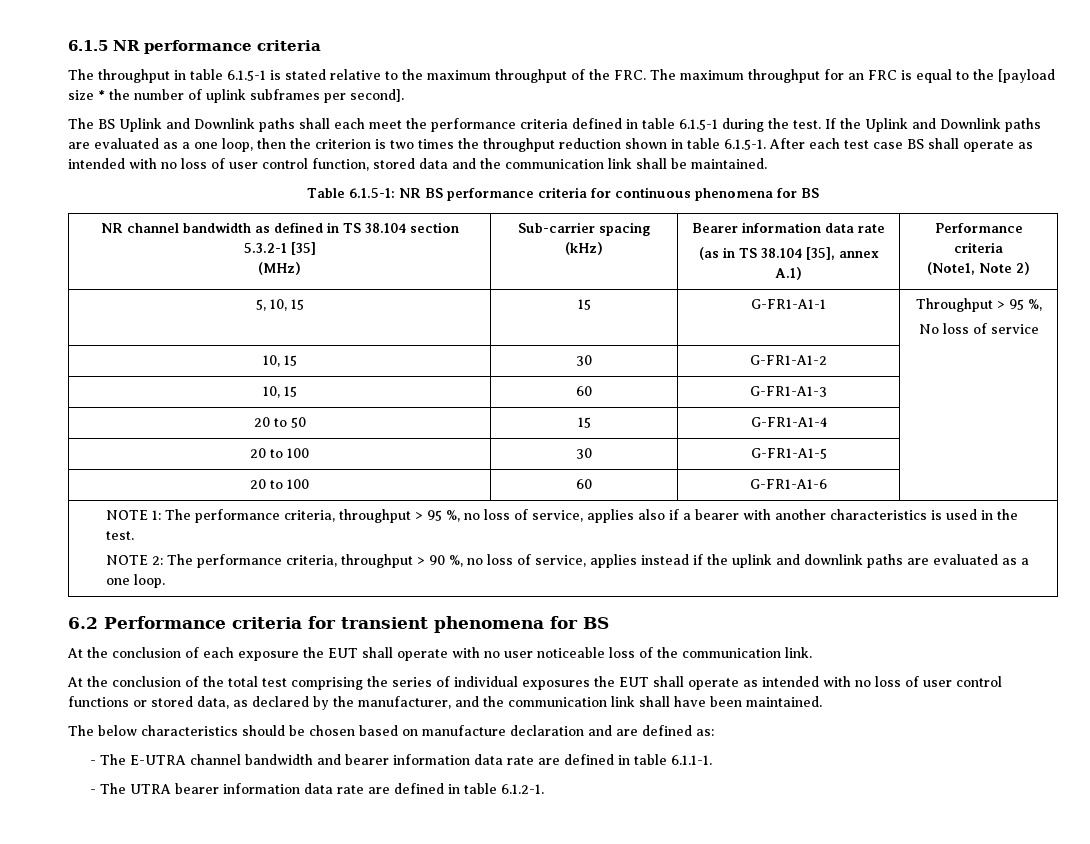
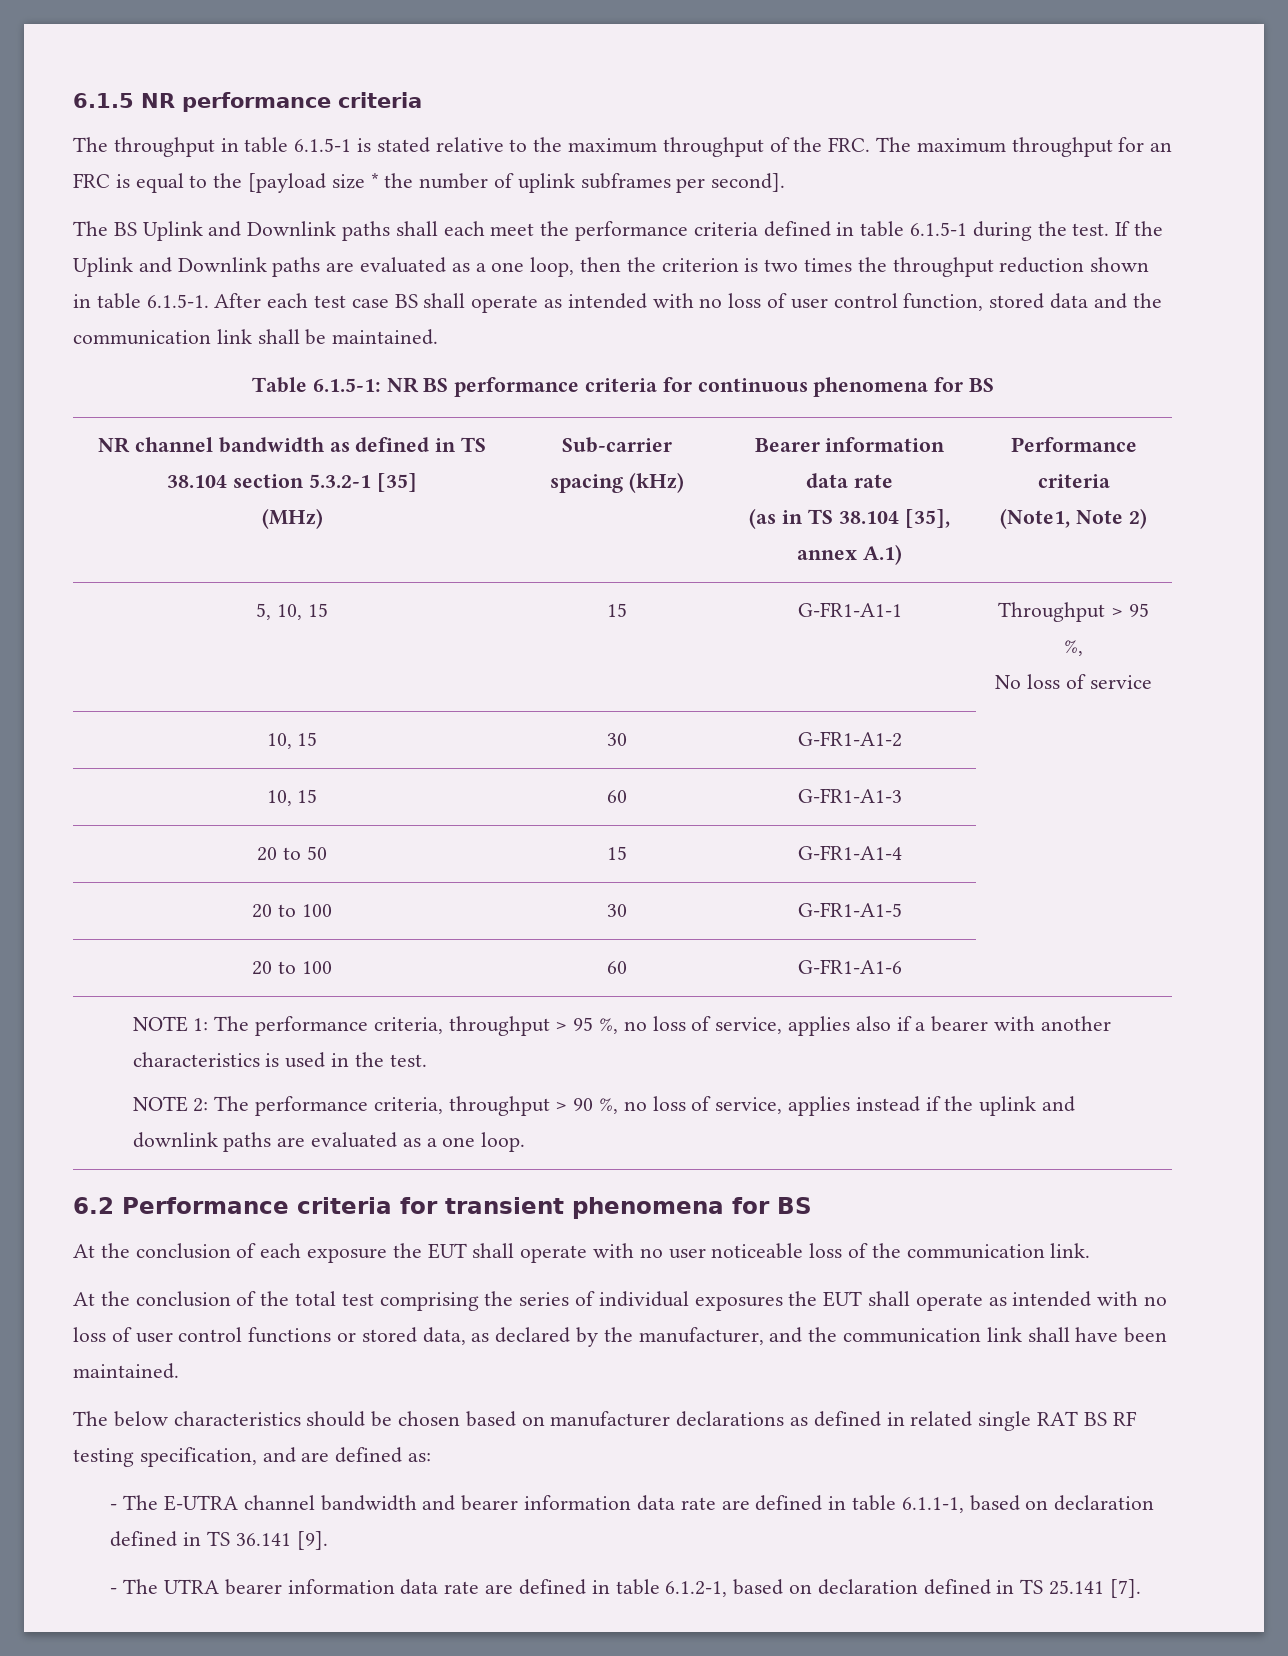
- The below characteristics should be chosen based on manufacture declaration and are defined as:
+ The below characteristics should be chosen based on manufacturer declarations as defined in related single RAT BS RF testing specification, and are defined as:
- - The E-UTRA channel bandwidth and bearer information data rate are defined in table 6.1.1-1.
+ - The E-UTRA channel bandwidth and bearer information data rate are defined in table 6.1.1-1, based on declaration defined in TS 36.141 [9].
- - The UTRA bearer information data rate are defined in table 6.1.2-1.
+ - The UTRA bearer information data rate are defined in table 6.1.2-1, based on declaration defined in TS 25.141 [7].

